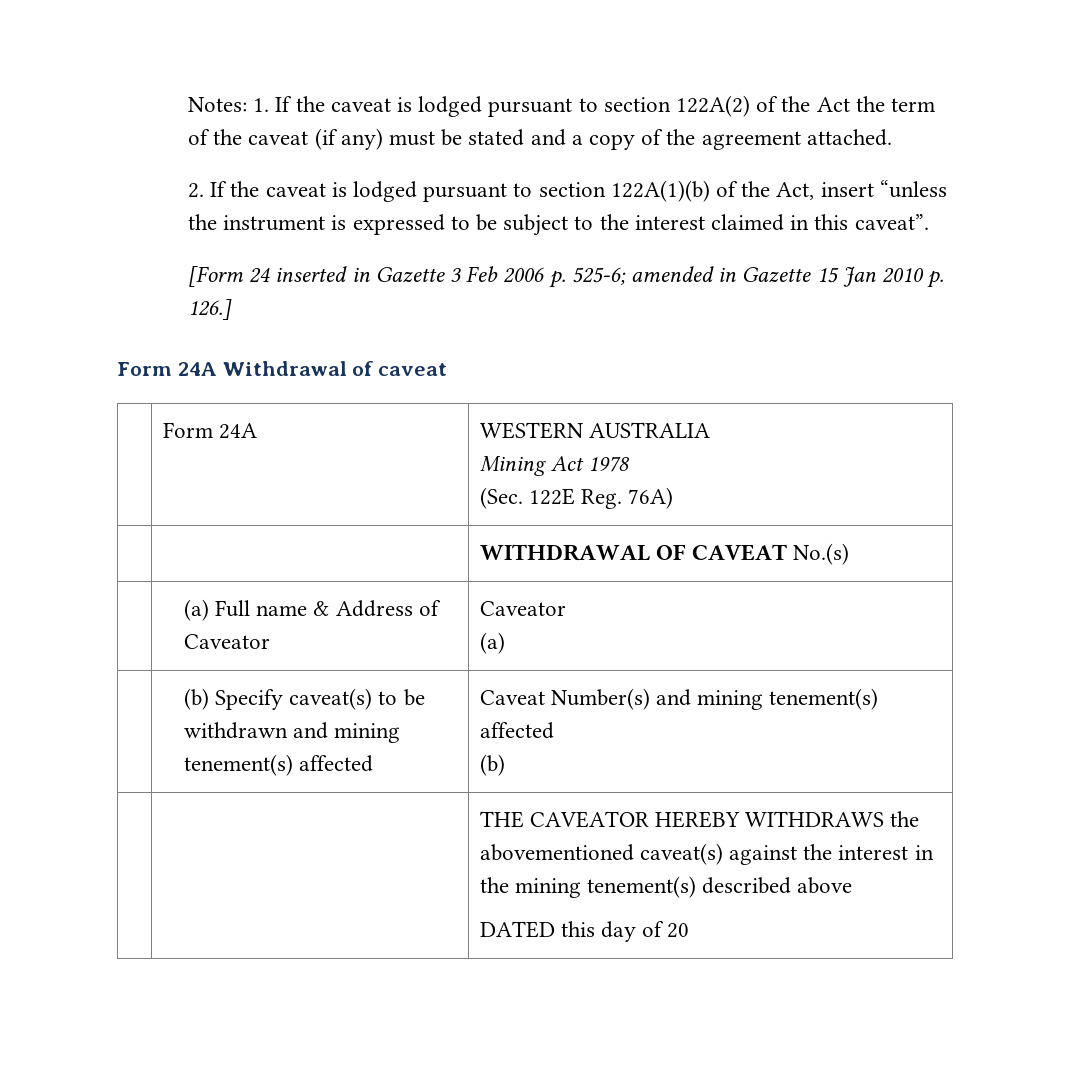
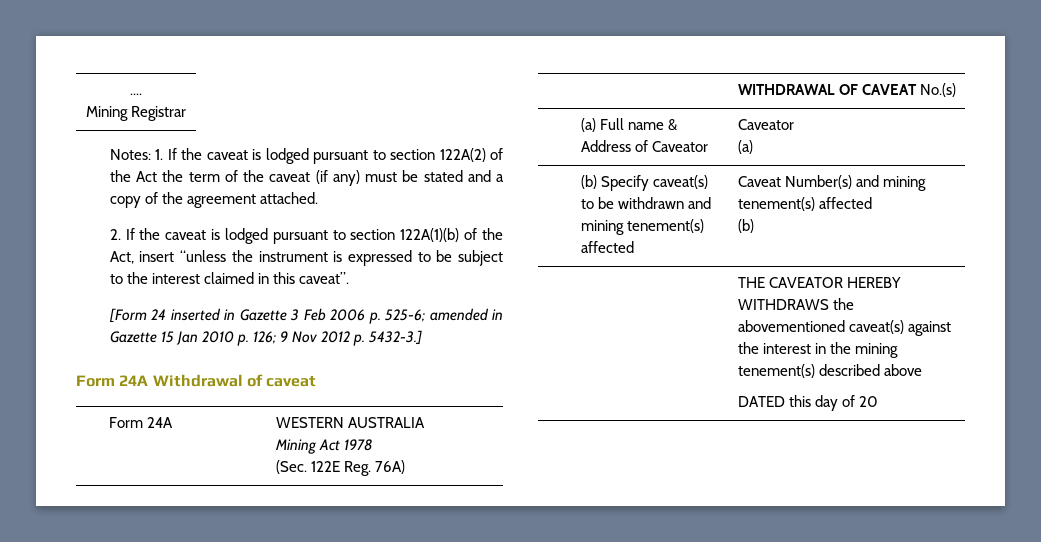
+ ....
+ Mining Registrar
- [Form 24 inserted in Gazette 3 Feb 2006 p. 525-6; amended in Gazette 15 Jan 2010 p. 126.]
+ [Form 24 inserted in Gazette 3 Feb 2006 p. 525-6; amended in Gazette 15 Jan 2010 p. 126; 9 Nov 2012 p. 5432-3.]

